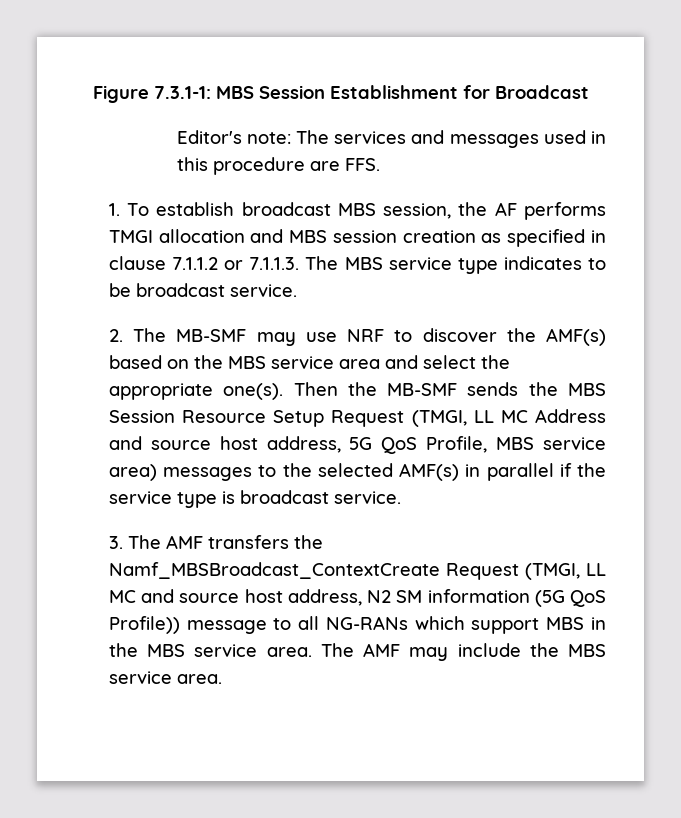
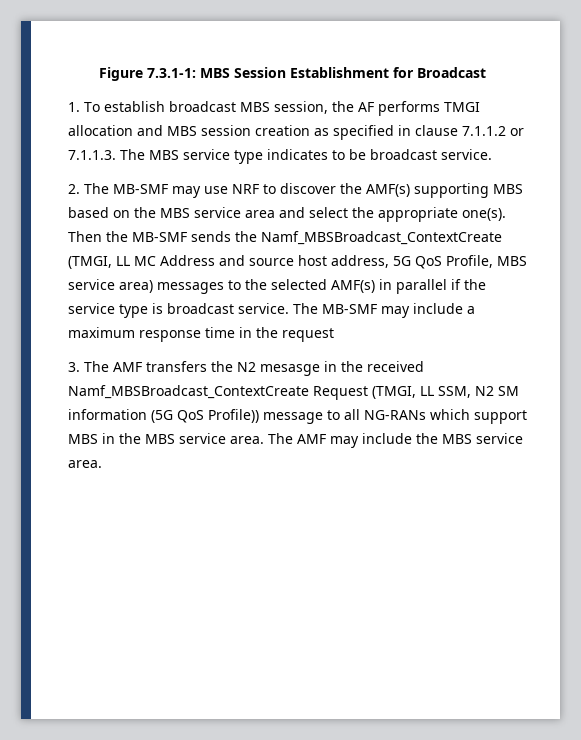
- Editor's note: The services and messages used in this procedure are FFS.
- 2. The MB-SMF may use NRF to discover the AMF(s) based on the MBS service area and select the appropriate one(s).
+ 2. The MB-SMF may use NRF to discover the AMF(s) supporting MBS based on the MBS service area and select the appropriate one(s).
- Then the MB-SMF sends the MBS Session Resource Setup Request (TMGI, LL MC Address and source host address, 5G QoS Profile, MBS service area) messages to the selected AMF(s) in parallel if the service type is broadcast service.
+ Then the MB-SMF sends the Namf_MBSBroadcast_ContextCreate (TMGI, LL MC Address and source host address, 5G QoS Profile, MBS service area) messages to the selected AMF(s) in parallel if the service type is broadcast service. The MB-SMF may include a maximum response time in the request
- 3. The AMF transfers the Namf_MBSBroadcast_ContextCreate Request (TMGI, LL MC and source host address, N2 SM information (5G QoS Profile)) message to all NG-RANs which support MBS in the MBS service area.
+ 3. The AMF transfers the N2 mesasge in the received Namf_MBSBroadcast_ContextCreate Request (TMGI, LL SSM, N2 SM information (5G QoS Profile)) message to all NG-RANs which support MBS in the MBS service area.

